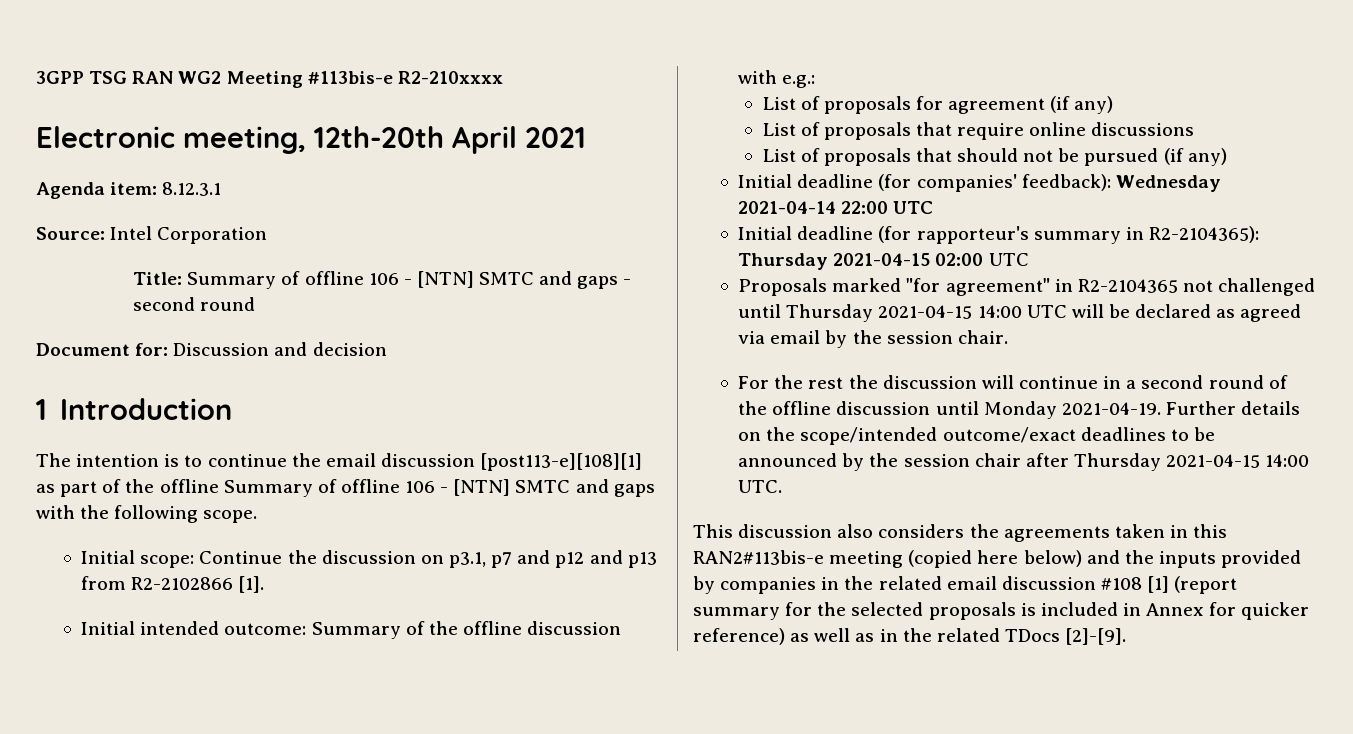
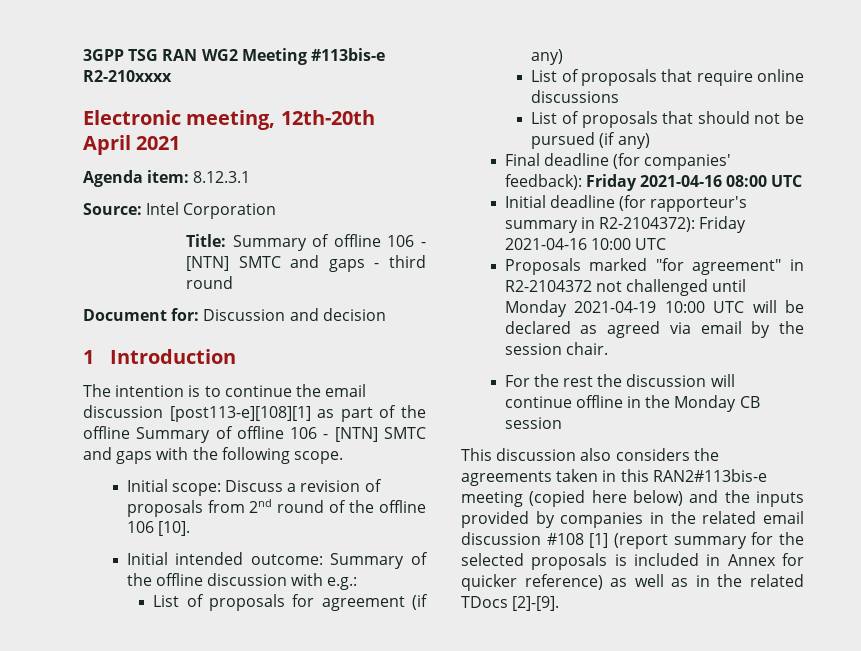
- Title: Summary of offline 106 - [NTN] SMTC and gaps - second round
+ Title: Summary of offline 106 - [NTN] SMTC and gaps - third round
- Initial scope: Continue the discussion on p3.1, p7 and p12 and p13 from R2-2102866 [1].
+ Initial scope: Discuss a revision of proposals from 2nd round of the offline 106 [10].
- Initial deadline (for companies' feedback): Wednesday 2021-04-14 22:00 UTC
+ Final deadline (for companies' feedback): Friday 2021-04-16 08:00 UTC
- Initial deadline (for rapporteur's summary in R2-2104365): Thursday 2021-04-15 02:00 UTC
+ Initial deadline (for rapporteur's summary in R2-2104372): Friday 2021-04-16 10:00 UTC
- Proposals marked "for agreement" in R2-2104365 not challenged until Thursday 2021-04-15 14:00 UTC will be declared as agreed via email by the session chair.
+ Proposals marked "for agreement" in R2-2104372 not challenged until Monday 2021-04-19 10:00 UTC will be declared as agreed via email by the session chair.
- For the rest the discussion will continue in a second round of the offline discussion until Monday 2021-04-19. Further details on the scope/intended outcome/exact deadlines to be announced by the session chair after Thursday 2021-04-15 14:00 UTC.
+ For the rest the discussion will continue offline in the Monday CB session

